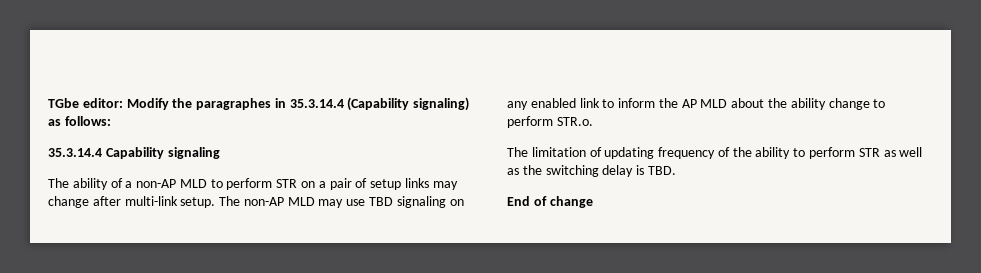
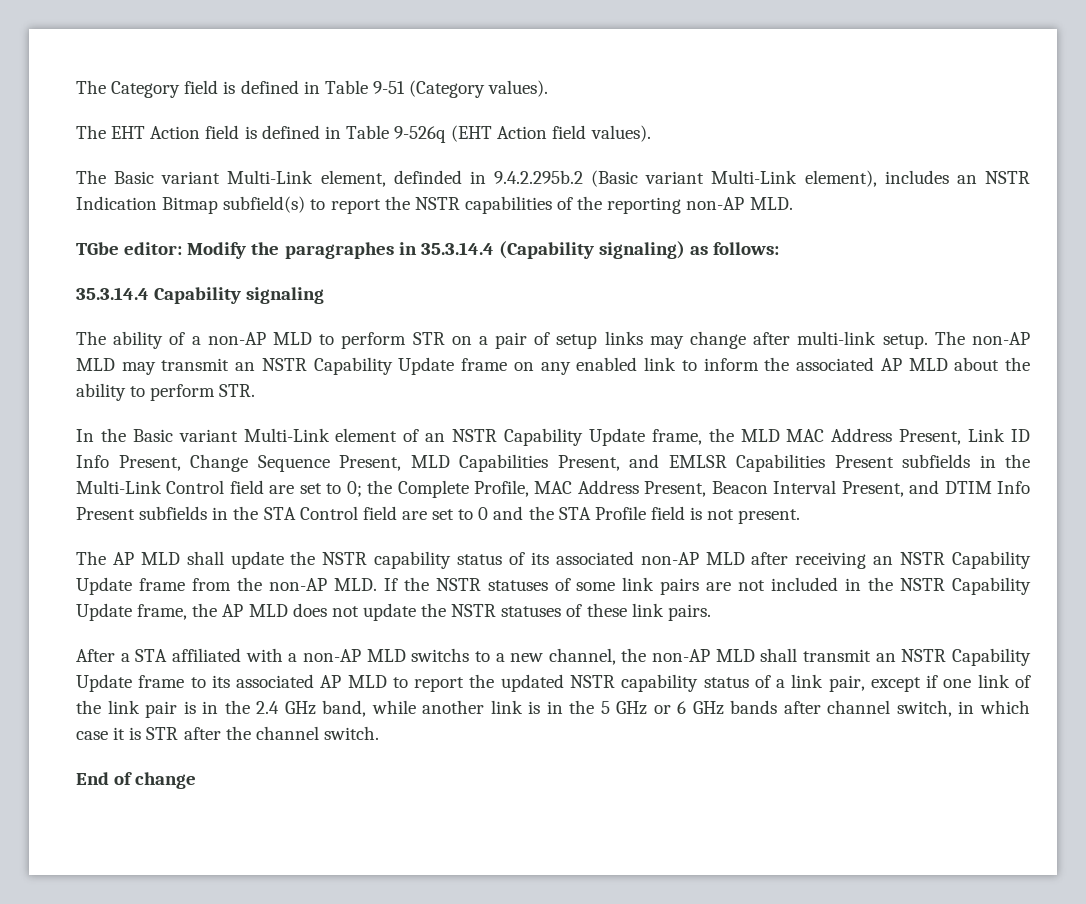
+ The Category field is defined in Table 9-51 (Category values).
+ The EHT Action field is defined in Table 9-526q (EHT Action field values).
+ The Basic variant Multi-Link element, definded in 9.4.2.295b.2 (Basic variant Multi-Link element), includes an NSTR Indication Bitmap subfield(s) to report the NSTR capabilities of the reporting non-AP MLD.
- The non-AP MLD may use TBD signaling on any enabled link to inform the AP MLD about the ability change to perform STR.o.
- The limitation of updating frequency of the ability to perform STR as well as the switching delay is TBD.
+ The non-AP MLD may transmit an NSTR Capability Update frame on any enabled link to inform the associated AP MLD about the ability to perform STR.
+ In the Basic variant Multi-Link element of an NSTR Capability Update frame, the MLD MAC Address Present, Link ID Info Present, Change Sequence Present, MLD Capabilities Present, and EMLSR Capabilities Present subfields in the Multi-Link Control field are set to 0; the Complete Profile, MAC Address Present, Beacon Interval Present, and DTIM Info Present subfields in the STA Control field are set to 0 and the STA Profile field is not present.
+ The AP MLD shall update the NSTR capability status of its associated non-AP MLD after receiving an NSTR Capability Update frame from the non-AP MLD. If the NSTR statuses of some link pairs are not included in the NSTR Capability Update frame, the AP MLD does not update the NSTR statuses of these link pairs.
+ After a STA affiliated with a non-AP MLD switchs to a new channel, the non-AP MLD shall transmit an NSTR Capability Update frame to its associated AP MLD to report the updated NSTR capability status of a link pair, except if one link of the link pair is in the 2.4 GHz band, while another link is in the 5 GHz or 6 GHz bands after channel switch, in which case it is STR after the channel switch.

